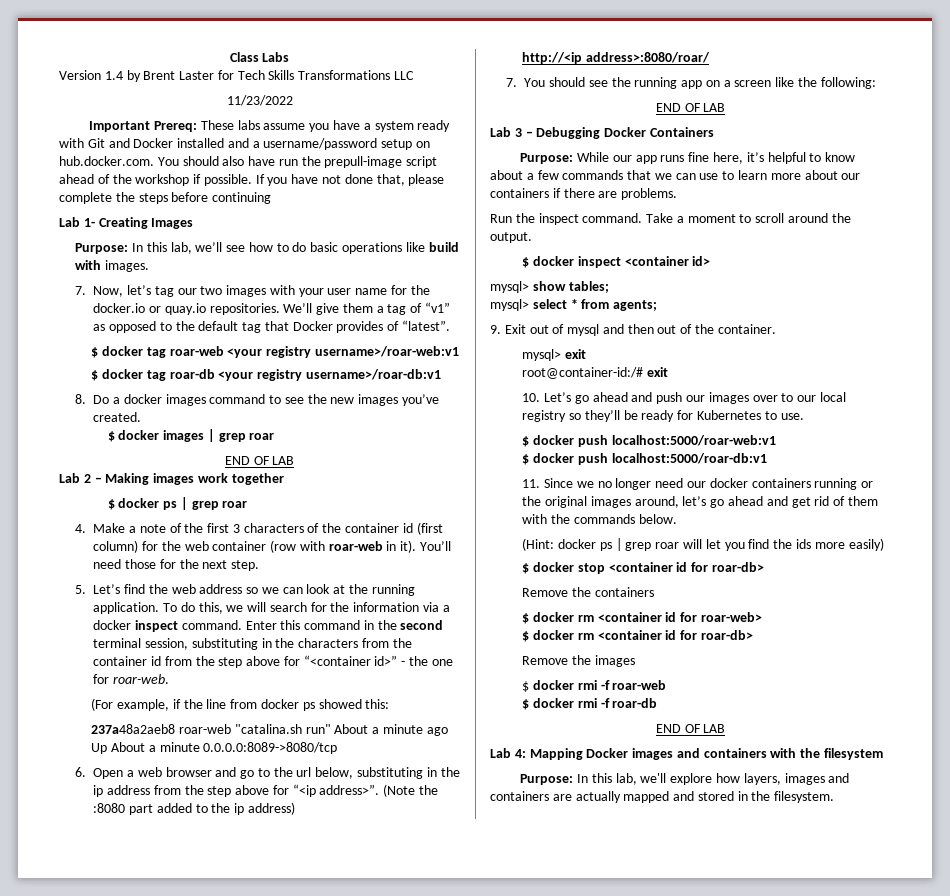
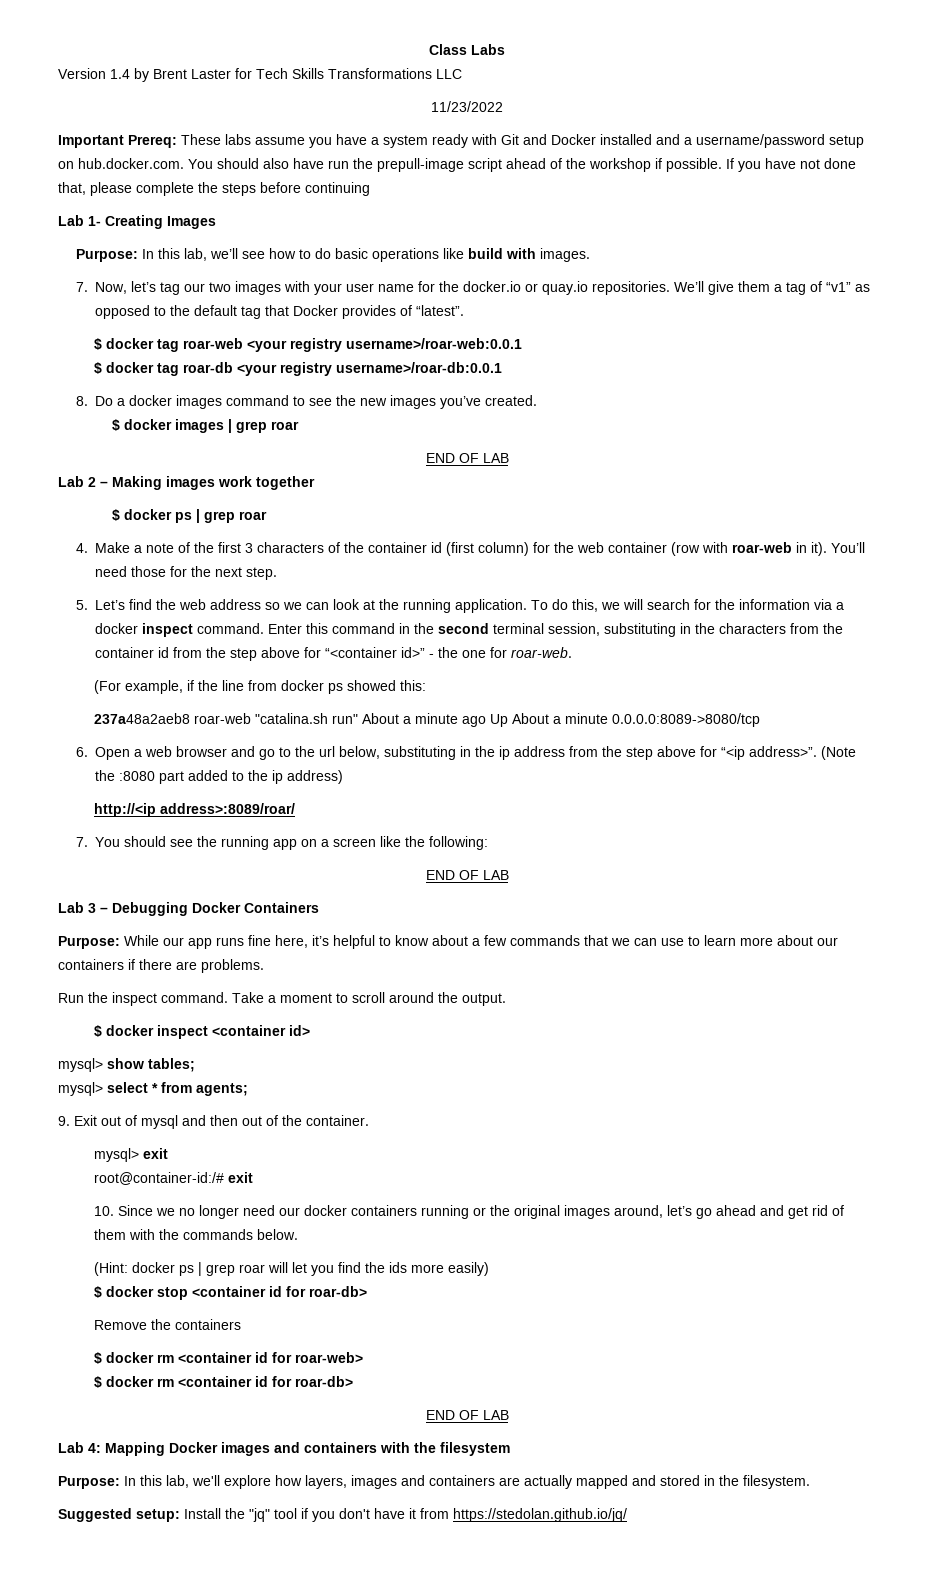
- $ docker tag roar-web <your registry username>/roar-web:v1
+ $ docker tag roar-web <your registry username>/roar-web:0.0.1
- $ docker tag roar-db <your registry username>/roar-db:v1
+ $ docker tag roar-db <your registry username>/roar-db:0.0.1
- http://<ip address>:8080/roar/
+ http://<ip address>:8089/roar/
- 10. Let’s go ahead and push our images over to our local registry so they’ll be ready for Kubernetes to use.
- $ docker push localhost:5000/roar-web:v1
- $ docker push localhost:5000/roar-db:v1
- 11. Since we no longer need our docker containers running or the original images around, let’s go ahead and get rid of them with the commands below.
+ 10. Since we no longer need our docker containers running or the original images around, let’s go ahead and get rid of them with the commands below.
- Remove the images
- $ docker rmi -f roar-web
- $ docker rmi -f roar-db
+ Suggested setup: Install the "jq" tool if you don't have it from https://stedolan.github.io/jq/

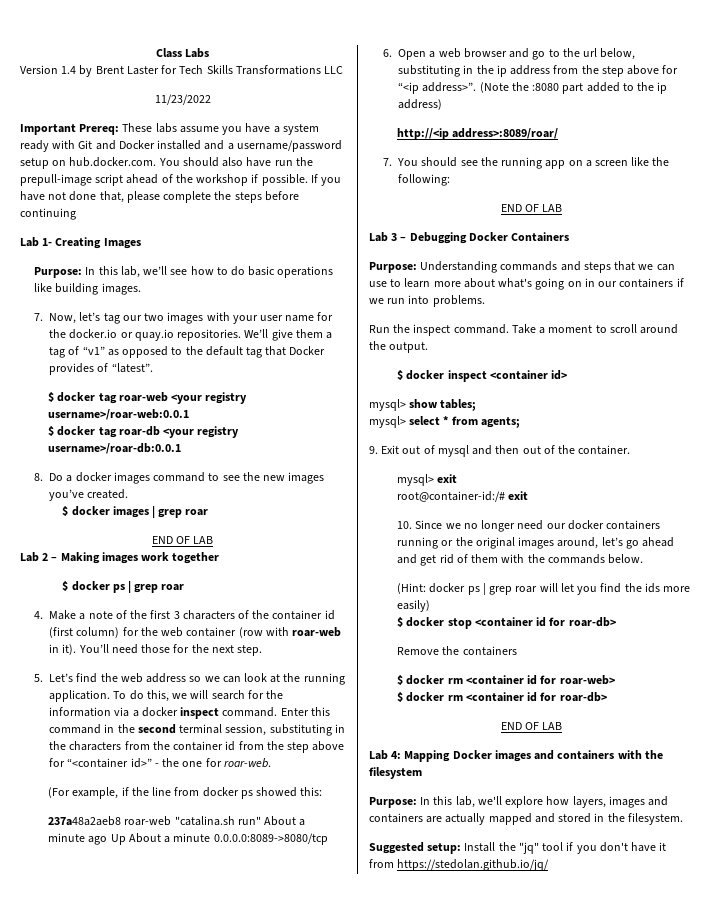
- Purpose: In this lab, we’ll see how to do basic operations like build with images.
+ Purpose: In this lab, we’ll see how to do basic operations like building images.
- Purpose: While our app runs fine here, it’s helpful to know about a few commands that we can use to learn more about our containers if there are problems.
+ Purpose: Understanding commands and steps that we can use to learn more about what's going on in our containers if we run into problems.

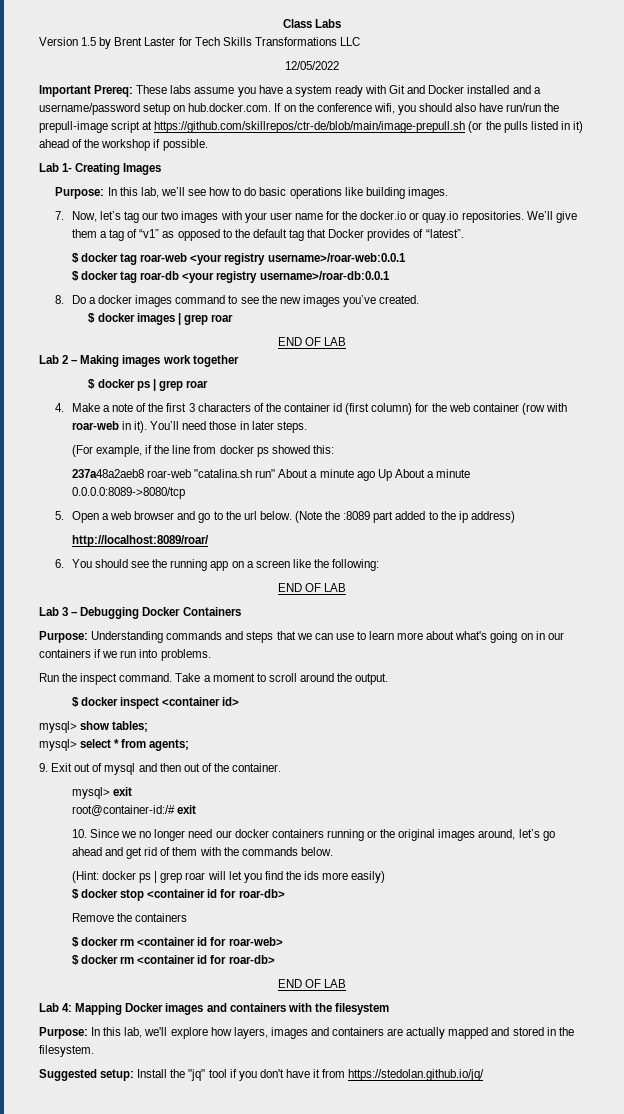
- Version 1.4 by Brent Laster for Tech Skills Transformations LLC
+ Version 1.5 by Brent Laster for Tech Skills Transformations LLC
- 11/23/2022
+ 12/05/2022
- Important Prereq: These labs assume you have a system ready with Git and Docker installed and a username/password setup on hub.docker.com. You should also have run the prepull-image script ahead of the workshop if possible. If you have not done that, please complete the steps before continuing
+ Important Prereq: These labs assume you have a system ready with Git and Docker installed and a username/password setup on hub.docker.com. If on the conference wifi, you should also have run/run the prepull-image script at https://github.com/skillrepos/ctr-de/blob/main/image-prepull.sh (or the pulls listed in it) ahead of the workshop if possible.
- You’ll need those for the next step.
- 5. Let’s find the web address so we can look at the running application. To do this, we will search for the information via a docker inspect command. Enter this command in the second terminal session, substituting in the characters from the container id from the step above for “<container id>” - the one for roar-web.
+ You’ll need those in later steps.
- 6. Open a web browser and go to the url below, substituting in the ip address from the step above for “<ip address>”.
+ 5. Open a web browser and go to the url below.
- (Note the :8080 part added to the ip address)
+ (Note the :8089 part added to the ip address)
- http://<ip address>:8089/roar/
- 7. You should see the running app on a screen like the following:
+ http://localhost:8089/roar/
+ 6. You should see the running app on a screen like the following:

